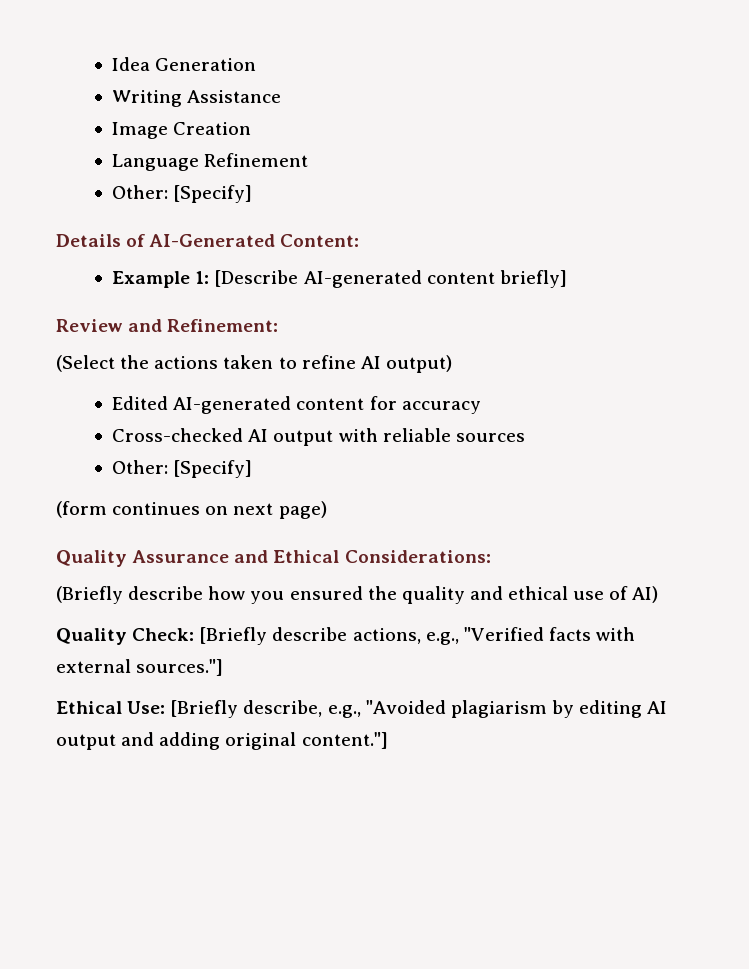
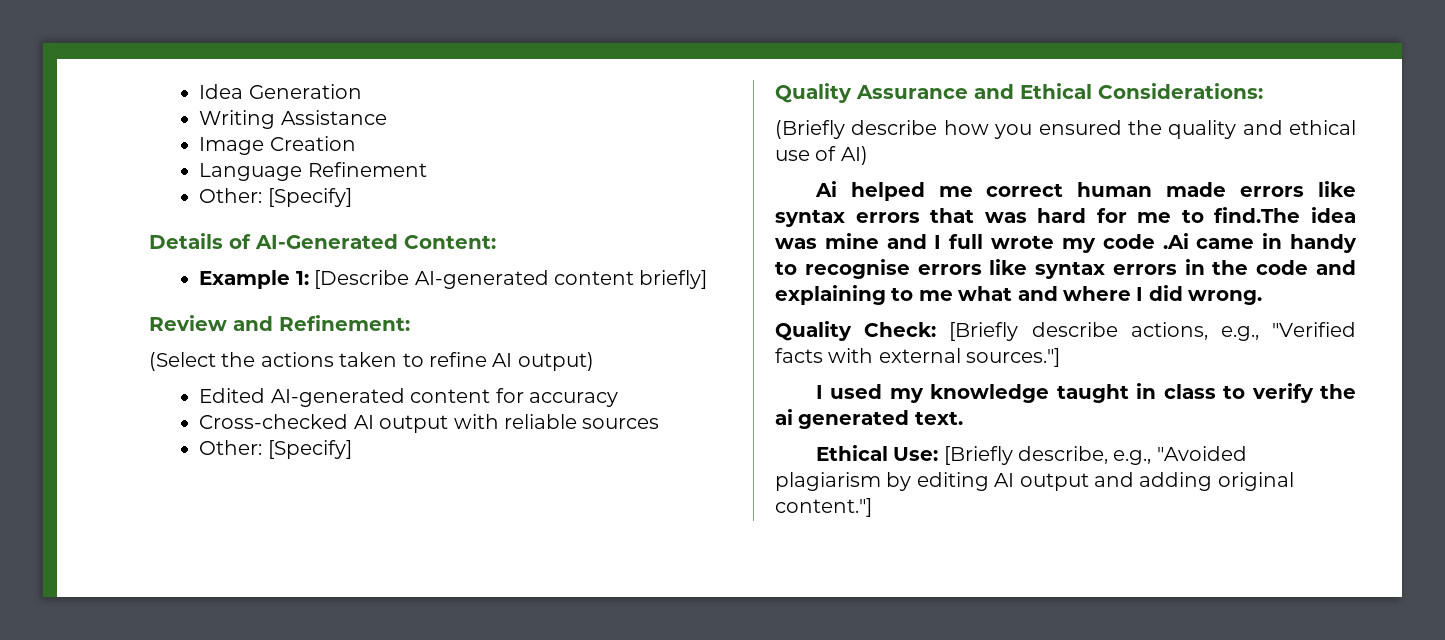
- (form continues on next page)
+ Ai helped me correct human made errors like syntax errors that was hard for me to find.The idea was mine and I full wrote my code .Ai came in handy to recognise errors like syntax errors in the code and explaining to me what and where I did wrong.
+ I used my knowledge taught in class to verify the ai generated text.

